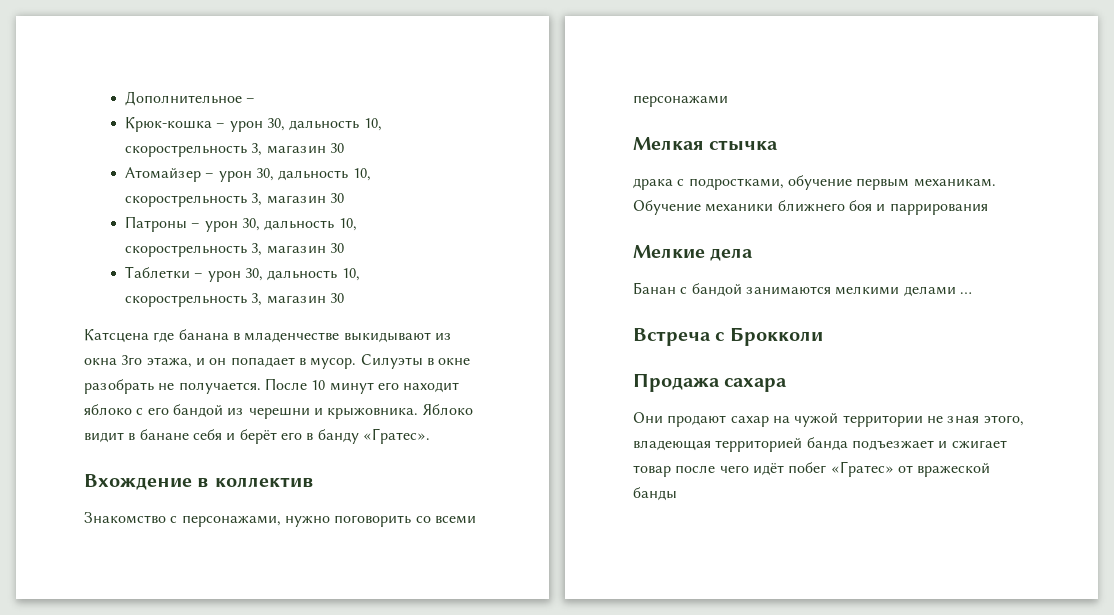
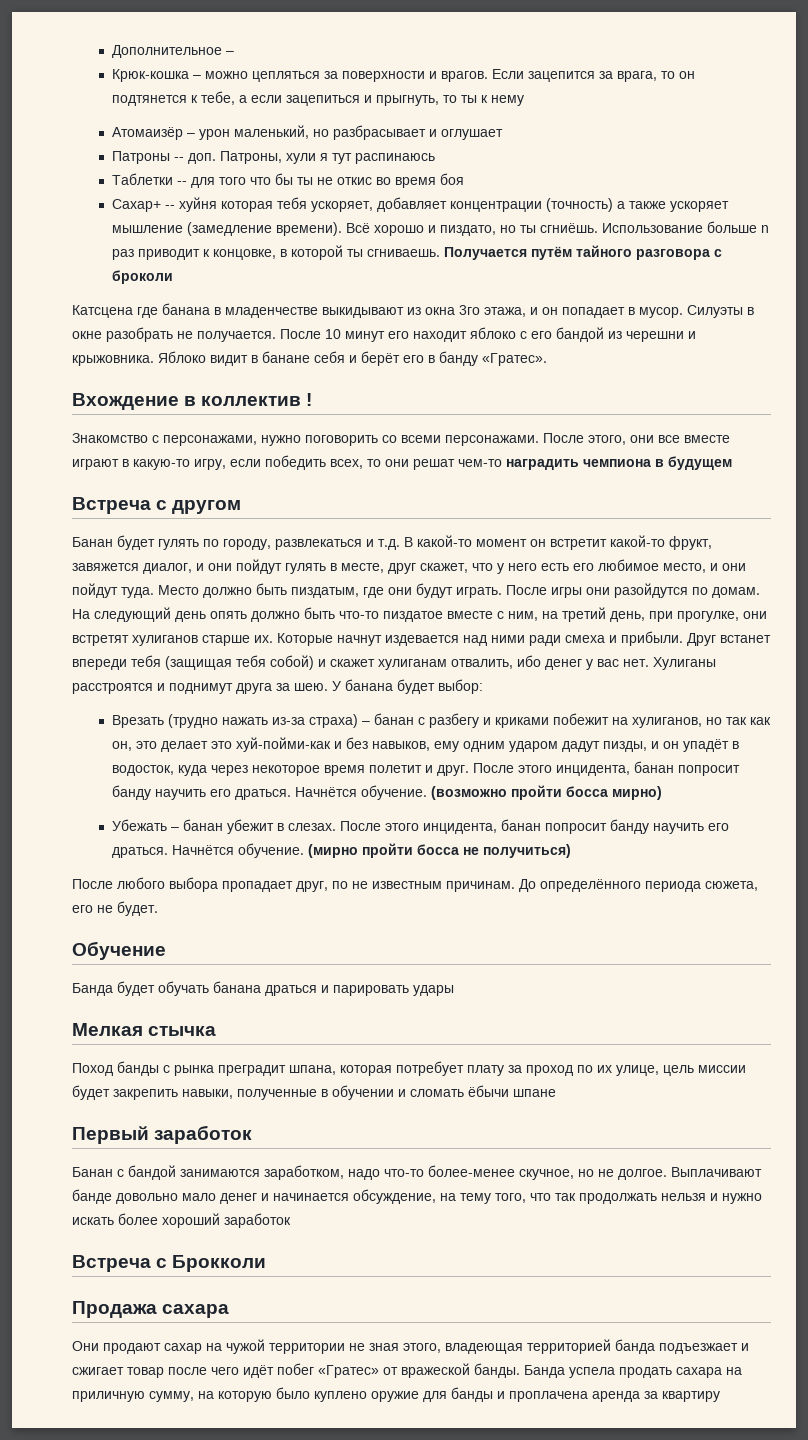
- Крюк-кошка – урон 30, дальность 10, скорострельность 3, магазин 30
- Атомайзер – урон 30, дальность 10, скорострельность 3, магазин 30
- Патроны – урон 30, дальность 10, скорострельность 3, магазин 30
- Таблетки – урон 30, дальность 10, скорострельность 3, магазин 30
+ Крюк-кошка – можно цепляться за поверхности и врагов. Если зацепится за врага, то он подтянется к тебе, а если зацепиться и прыгнуть, то ты к нему
+ Атомаизёр – урон маленький, но разбрасывает и оглушает
+ Патроны -- доп. Патроны, хули я тут распинаюсь
+ Таблетки -- для того что бы ты не откис во время боя
+ Сахар+ -- хуйня которая тебя ускоряет, добавляет концентрации (точность) а также ускоряет мышление (замедление времени). Всё хорошо и пиздато, но ты сгниёшь. Использование больше n раз приводит к концовке, в которой ты сгниваешь. Получается путём тайного разговора с броколи
- Вхождение в коллектив
+ Вхождение в коллектив !
- Знакомство с персонажами, нужно поговорить со всеми персонажами
+ Знакомство с персонажами, нужно поговорить со всеми персонажами. После этого, они все вместе играют в какую-то игру, если победить всех, то они решат чем-то наградить чемпиона в будущем
+ Встреча с другом
+ Банан будет гулять по городу, развлекаться и т.д. В какой-то момент он встретит какой-то фрукт, завяжется диалог, и они пойдут гулять в месте, друг скажет, что у него есть его любимое место, и они пойдут туда. Место должно быть пиздатым, где они будут играть. После игры они разойдутся по домам. На следующий день опять должно быть что-то пиздатое вместе с ним, на третий день, при прогулке, они встретят хулиганов старше их. Которые начнут издевается над ними ради смеха и прибыли. Друг встанет впереди тебя (защищая тебя собой) и скажет хулиганам отвалить, ибо денег у вас нет. Хулиганы расстроятся и поднимут друга за шею. У банана будет выбор:
+ Врезать (трудно нажать из-за страха) – банан с разбегу и криками побежит на хулиганов, но так как он, это делает это хуй-пойми-как и без навыков, ему одним ударом дадут пизды, и он упадёт в водосток, куда через некоторое время полетит и друг. После этого инцидента, банан попросит банду научить его драться. Начнётся обучение. (возможно пройти босса мирно)
+ Убежать – банан убежит в слезах. После этого инцидента, банан попросит банду научить его драться. Начнётся обучение. (мирно пройти босса не получиться)
+ После любого выбора пропадает друг, по не известным причинам. До определённого периода сюжета, его не будет.
+ Обучение
+ Банда будет обучать банана драться и парировать удары
  Мелкая стычка
- драка с подростками, обучение первым механикам. Обучение механики ближнего боя и паррирования
- Мелкие дела
- Банан с бандой занимаются мелкими делами …
+ Поход банды с рынка преградит шпана, которая потребует плату за проход по их улице, цель миссии будет закрепить навыки, полученные в обучении и сломать ёбычи шпане
+ Первый заработок
+ Банан с бандой занимаются заработком, надо что-то более-менее скучное, но не долгое. Выплачивают банде довольно мало денег и начинается обсуждение, на тему того, что так продолжать нельзя и нужно искать более хороший заработок
- Они продают сахар на чужой территории не зная этого, владеющая территорией банда подъезжает и сжигает товар после чего идёт побег «Гратес» от вражеской банды
+ Они продают сахар на чужой территории не зная этого, владеющая территорией банда подъезжает и сжигает товар после чего идёт побег «Гратес» от вражеской банды. Банда успела продать сахара на приличную сумму, на которую было куплено оружие для банды и проплачена аренда за квартиру

